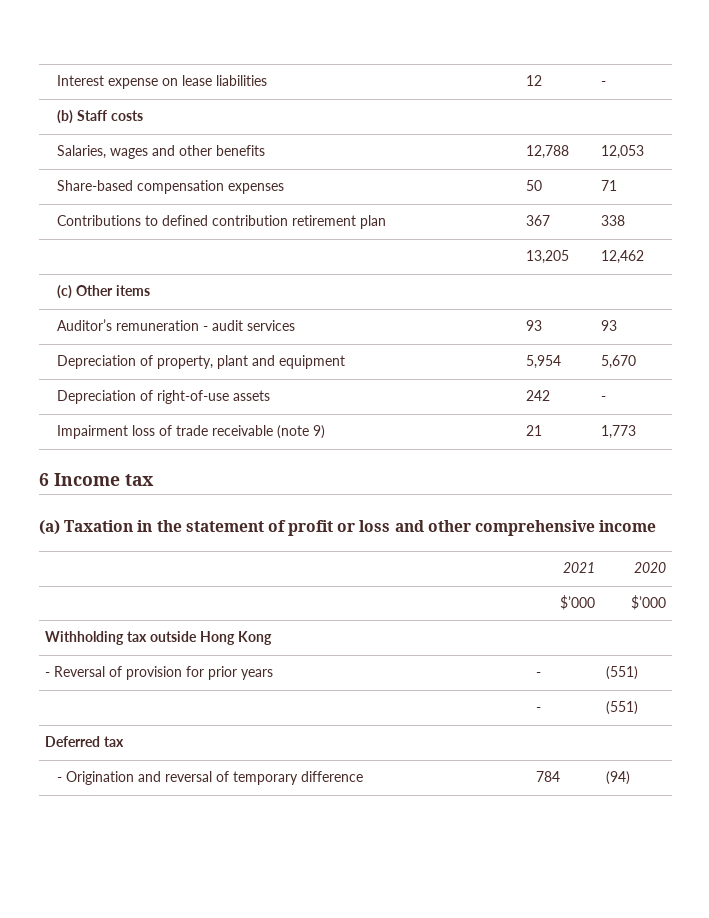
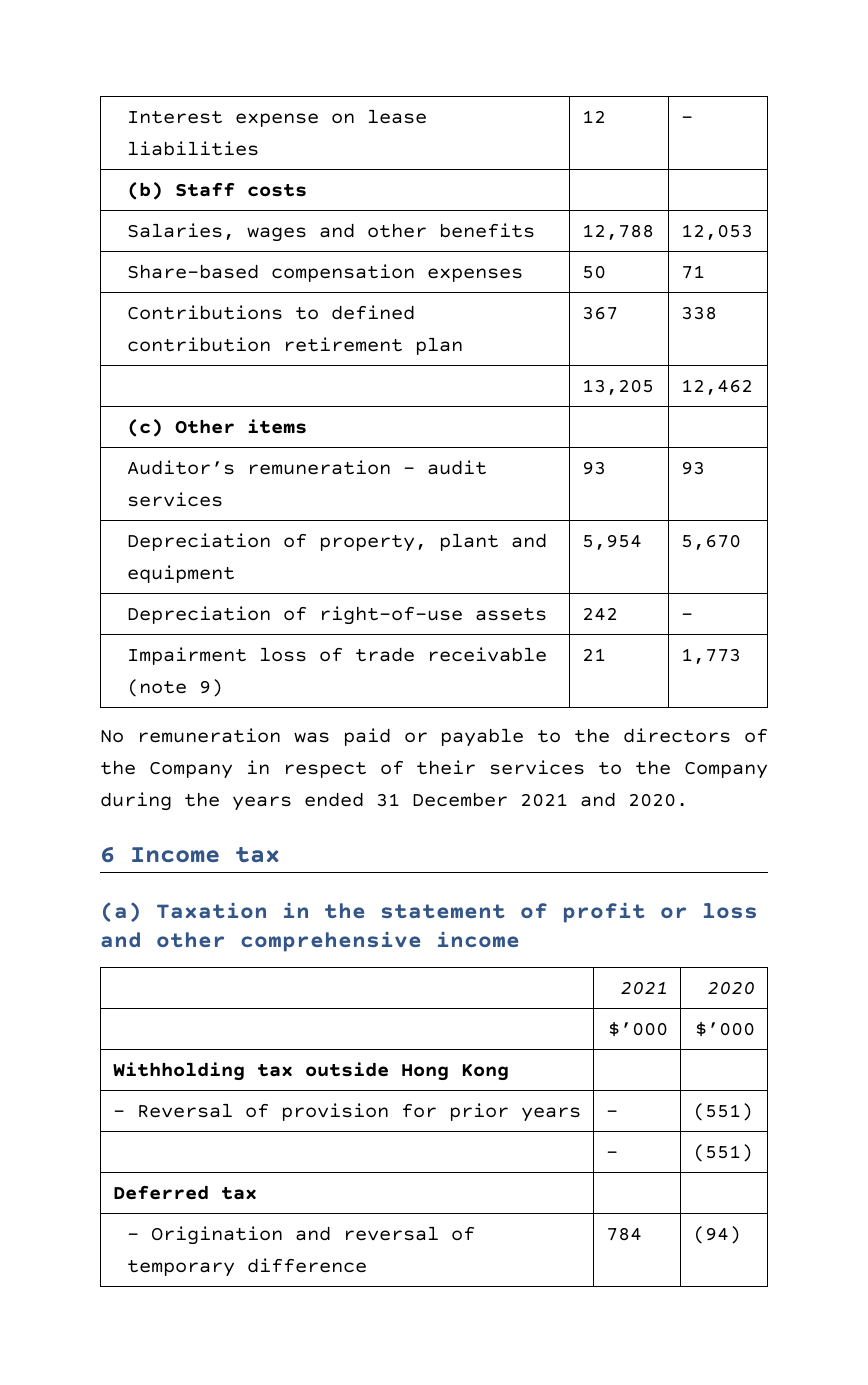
+ No remuneration was paid or payable to the directors of the Company in respect of their services to the Company during the years ended 31 December 2021 and 2020.

